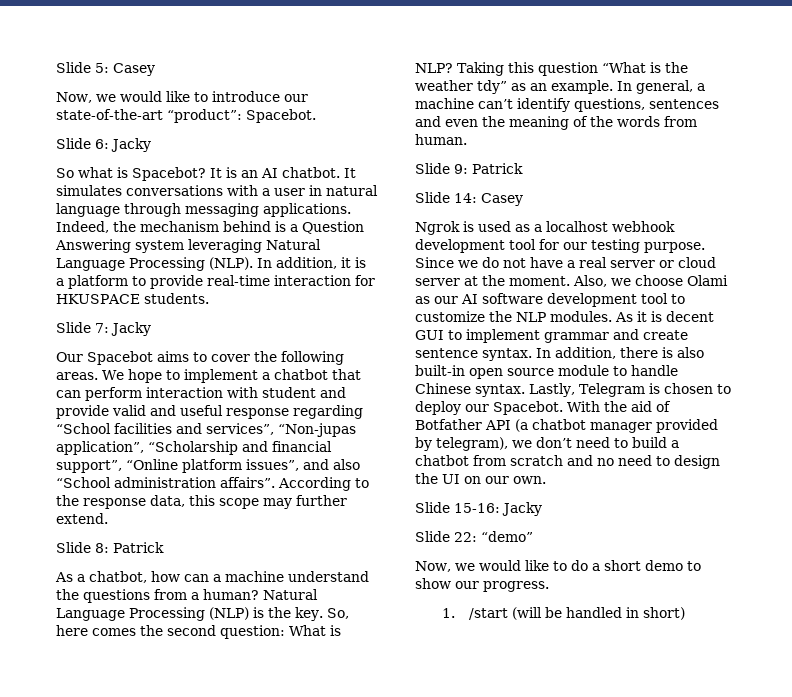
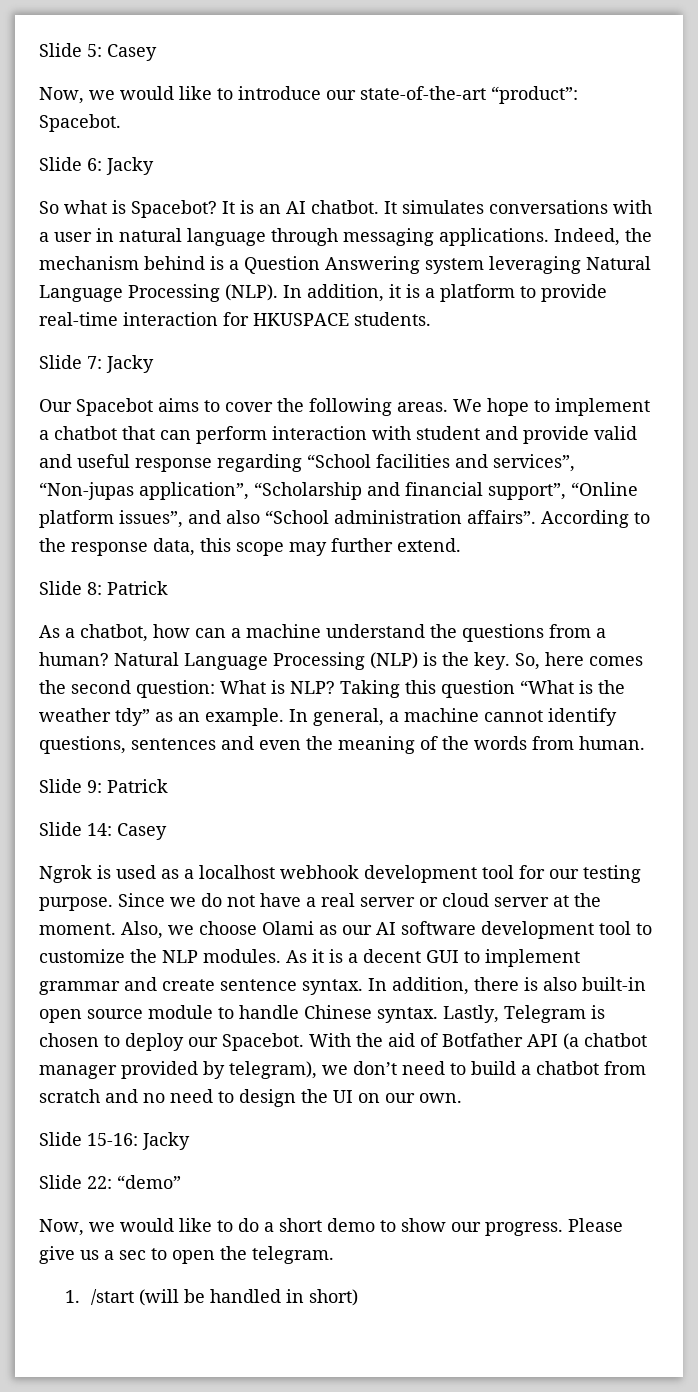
- In general, a machine can’t identify questions, sentences and even the meaning of the words from human.
+ In general, a machine cannot identify questions, sentences and even the meaning of the words from human.
- As it is decent GUI to implement grammar and create sentence syntax.
+ As it is a decent GUI to implement grammar and create sentence syntax.
+ Please give us a sec to open the telegram.

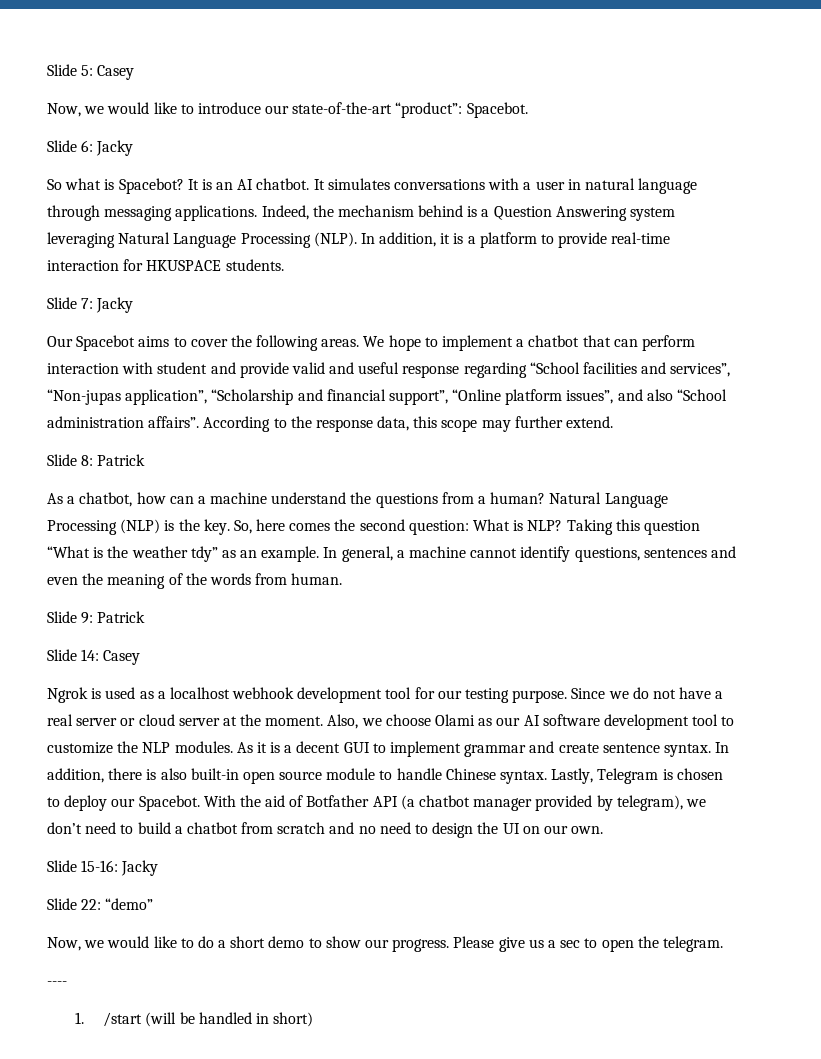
+ ----

